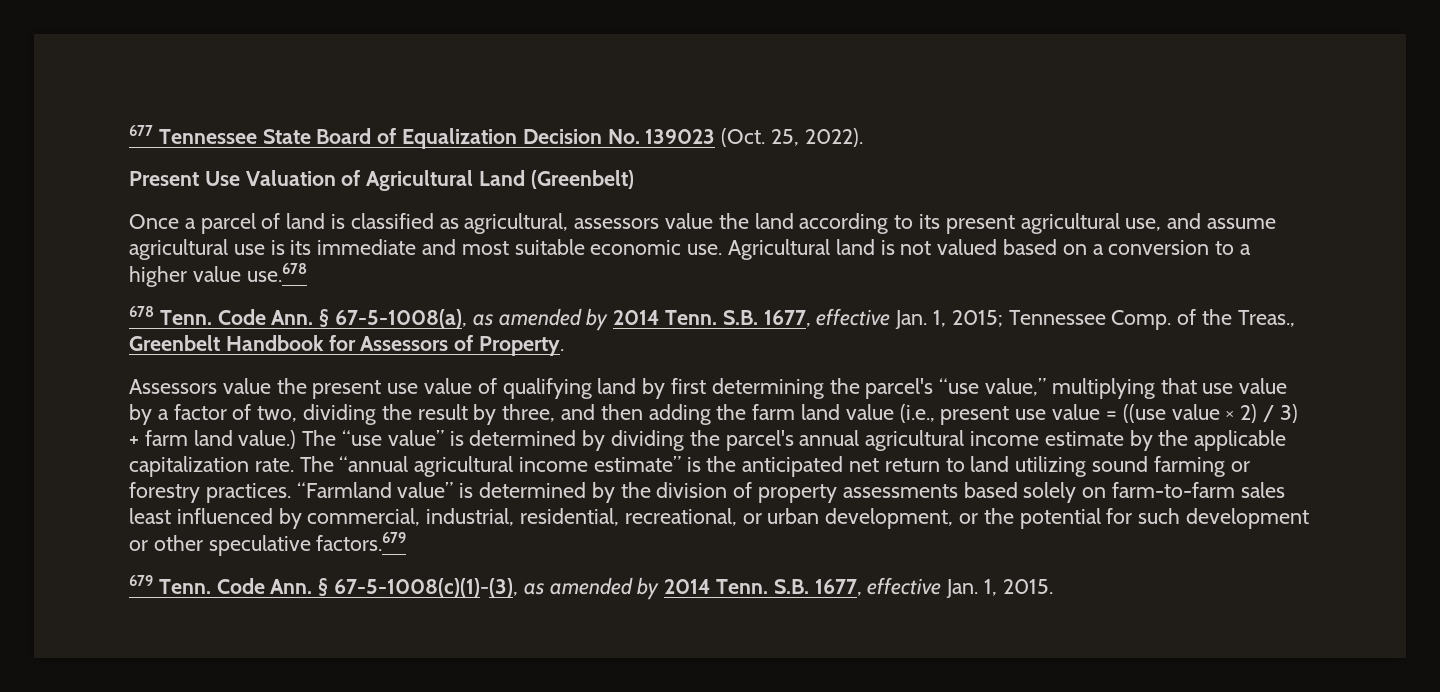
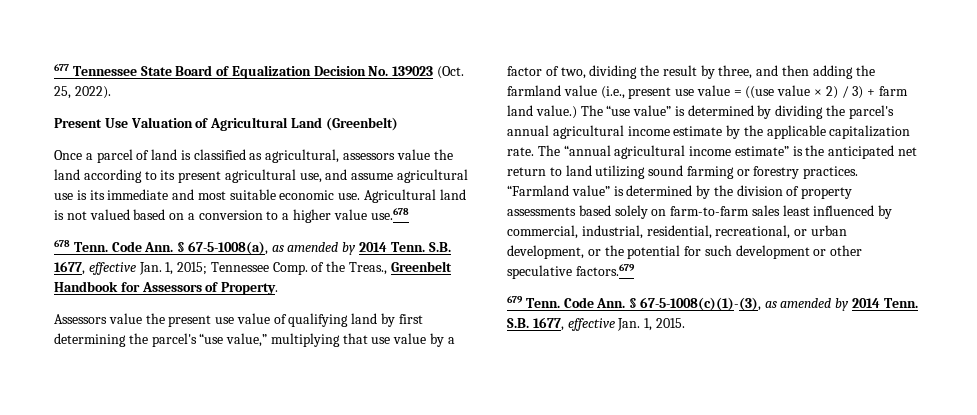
- Assessors value the present use value of qualifying land by first determining the parcel's “use value,” multiplying that use value by a factor of two, dividing the result by three, and then adding the farm land value (i.e., present use value = ((use value × 2) / 3) + farm land value.)
+ Assessors value the present use value of qualifying land by first determining the parcel's “use value,” multiplying that use value by a factor of two, dividing the result by three, and then adding the farmland value (i.e., present use value = ((use value × 2) / 3) + farm land value.)

